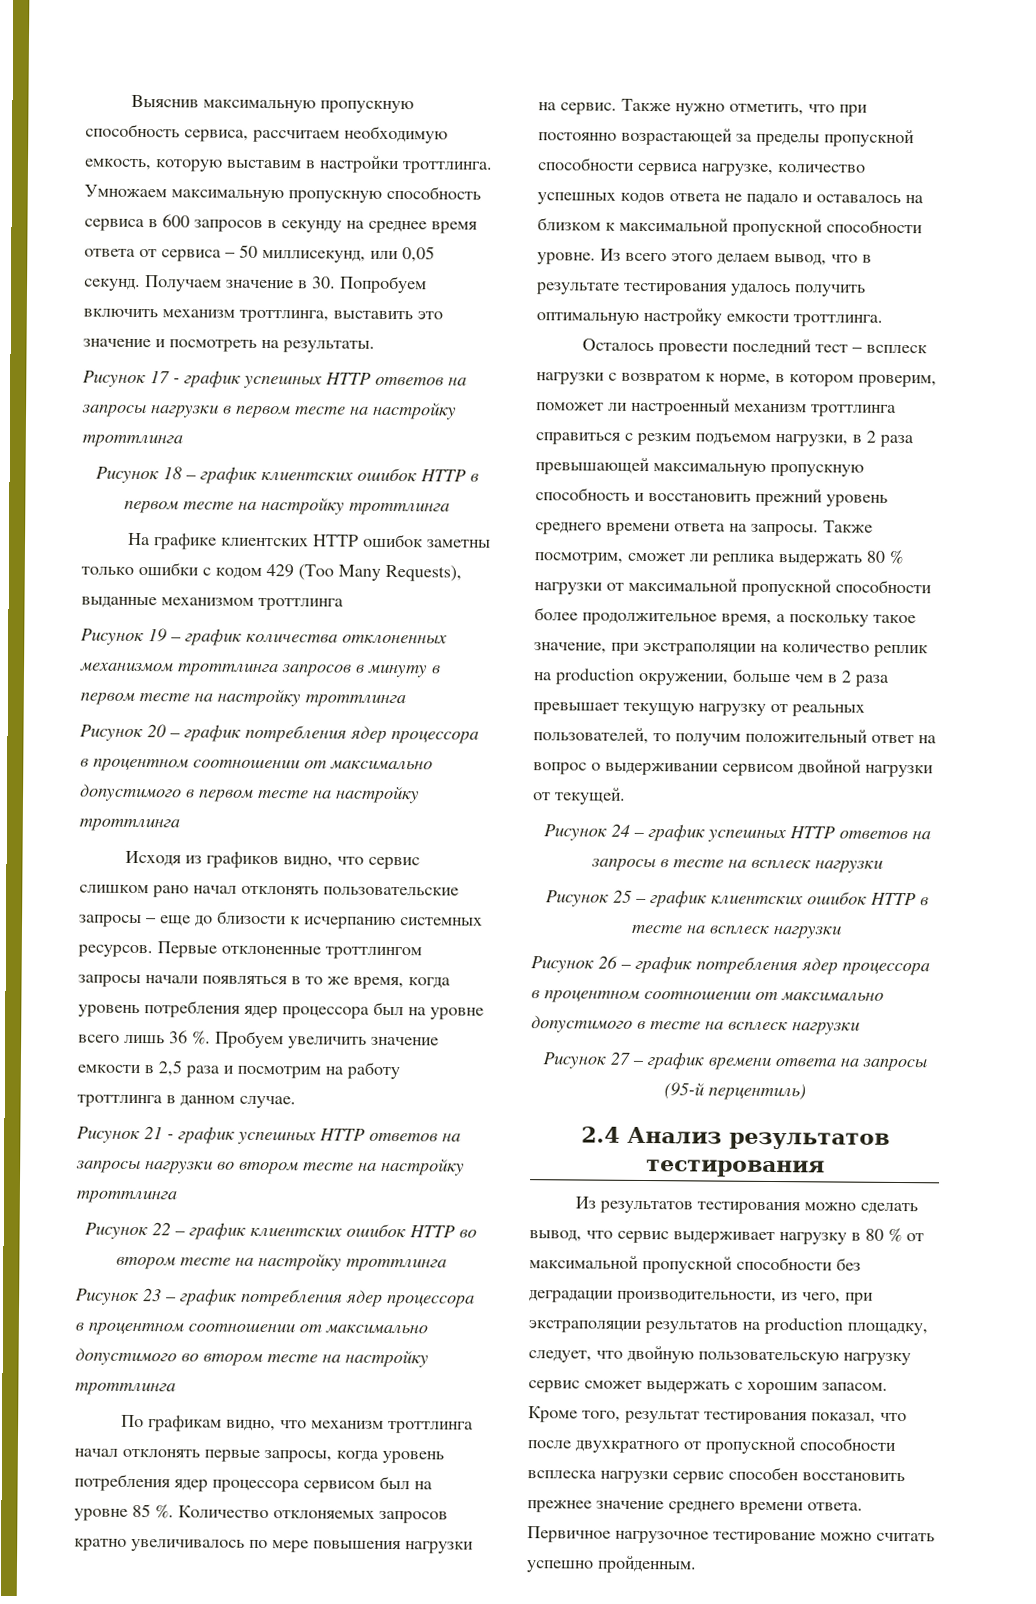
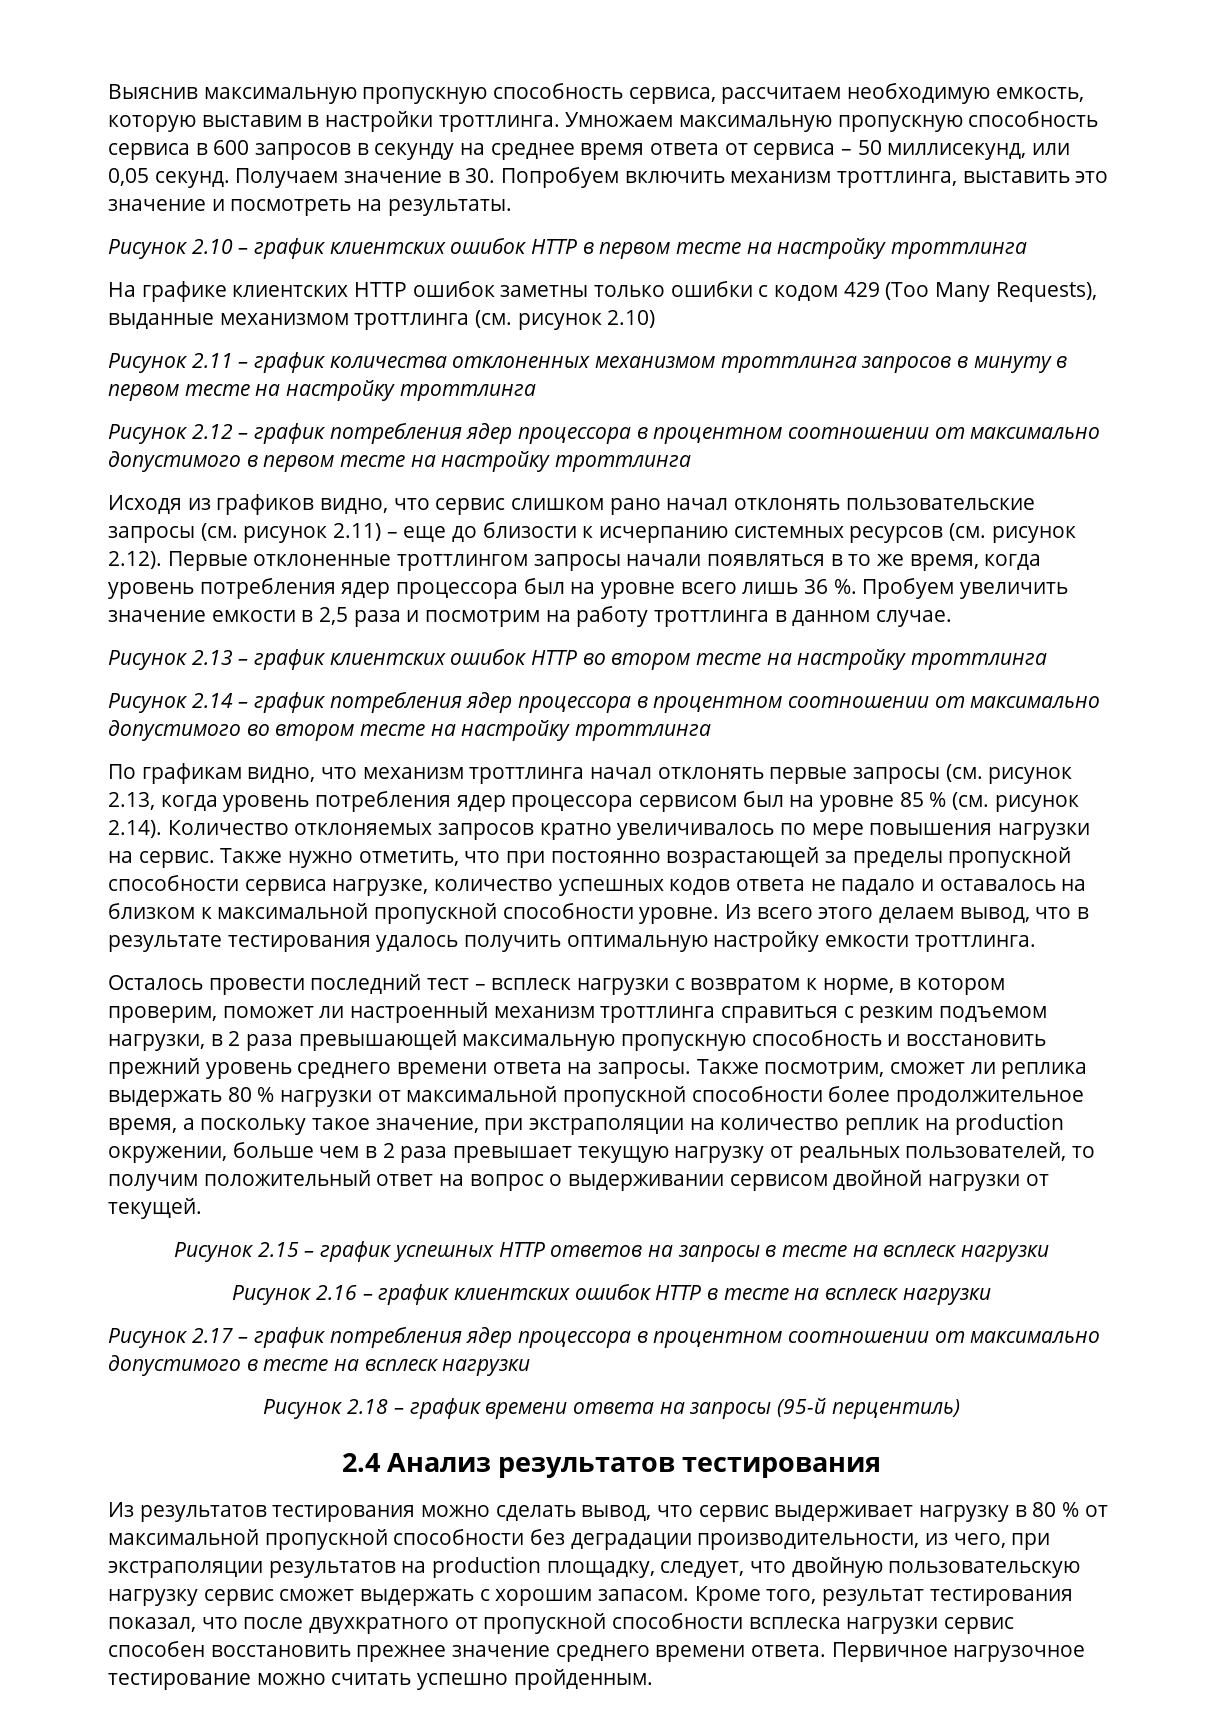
- Рисунок 17 - график успешных HTTP ответов на запросы нагрузки в первом тесте на настройку троттлинга
- Рисунок 18 – график клиентских ошибок HTTP в первом тесте на настройку троттлинга
+ Рисунок 2.10 – график клиентских ошибок HTTP в первом тесте на настройку троттлинга
- На графике клиентских HTTP ошибок заметны только ошибки с кодом 429 (Too Many Requests), выданные механизмом троттлинга
- Рисунок 19 – график количества отклоненных механизмом троттлинга запросов в минуту в первом тесте на настройку троттлинга
+ На графике клиентских HTTP ошибок заметны только ошибки с кодом 429 (Too Many Requests), выданные механизмом троттлинга (см. рисунок 2.10)
+ Рисунок 2.11 – график количества отклоненных механизмом троттлинга запросов в минуту в первом тесте на настройку троттлинга
- Рисунок 20 – график потребления ядер процессора в процентном соотношении от максимально допустимого в первом тесте на настройку троттлинга
+ Рисунок 2.12 – график потребления ядер процессора в процентном соотношении от максимально допустимого в первом тесте на настройку троттлинга
- Исходя из графиков видно, что сервис слишком рано начал отклонять пользовательские запросы – еще до близости к исчерпанию системных ресурсов. Первые отклоненные троттлингом запросы начали появляться в то же время, когда уровень потребления ядер процессора был на уровне всего лишь 36 %.
+ Исходя из графиков видно, что сервис слишком рано начал отклонять пользовательские запросы (см. рисунок 2.11) – еще до близости к исчерпанию системных ресурсов (см. рисунок 2.12). Первые отклоненные троттлингом запросы начали появляться в то же время, когда уровень потребления ядер процессора был на уровне всего лишь 36 %.
- Рисунок 21 - график успешных HTTP ответов на запросы нагрузки во втором тесте на настройку троттлинга
- Рисунок 22 – график клиентских ошибок HTTP во втором тесте на настройку троттлинга
+ Рисунок 2.13 – график клиентских ошибок HTTP во втором тесте на настройку троттлинга
- Рисунок 23 – график потребления ядер процессора в процентном соотношении от максимально допустимого во втором тесте на настройку троттлинга
+ Рисунок 2.14 – график потребления ядер процессора в процентном соотношении от максимально допустимого во втором тесте на настройку троттлинга
- По графикам видно, что механизм троттлинга начал отклонять первые запросы, когда уровень потребления ядер процессора сервисом был на уровне 85 %. Количество отклоняемых запросов кратно увеличивалось по мере повышения нагрузки на сервис.
+ По графикам видно, что механизм троттлинга начал отклонять первые запросы (см. рисунок 2.13, когда уровень потребления ядер процессора сервисом был на уровне 85 % (см. рисунок 2.14). Количество отклоняемых запросов кратно увеличивалось по мере повышения нагрузки на сервис.
- Рисунок 24 – график успешных HTTP ответов на запросы в тесте на всплеск нагрузки
+ Рисунок 2.15 – график успешных HTTP ответов на запросы в тесте на всплеск нагрузки
- Рисунок 25 – график клиентских ошибок HTTP в тесте на всплеск нагрузки
+ Рисунок 2.16 – график клиентских ошибок HTTP в тесте на всплеск нагрузки
- Рисунок 26 – график потребления ядер процессора в процентном соотношении от максимально допустимого в тесте на всплеск нагрузки
+ Рисунок 2.17 – график потребления ядер процессора в процентном соотношении от максимально допустимого в тесте на всплеск нагрузки
- Рисунок 27 – график времени ответа на запросы (95-й перцентиль)
+ Рисунок 2.18 – график времени ответа на запросы (95-й перцентиль)

